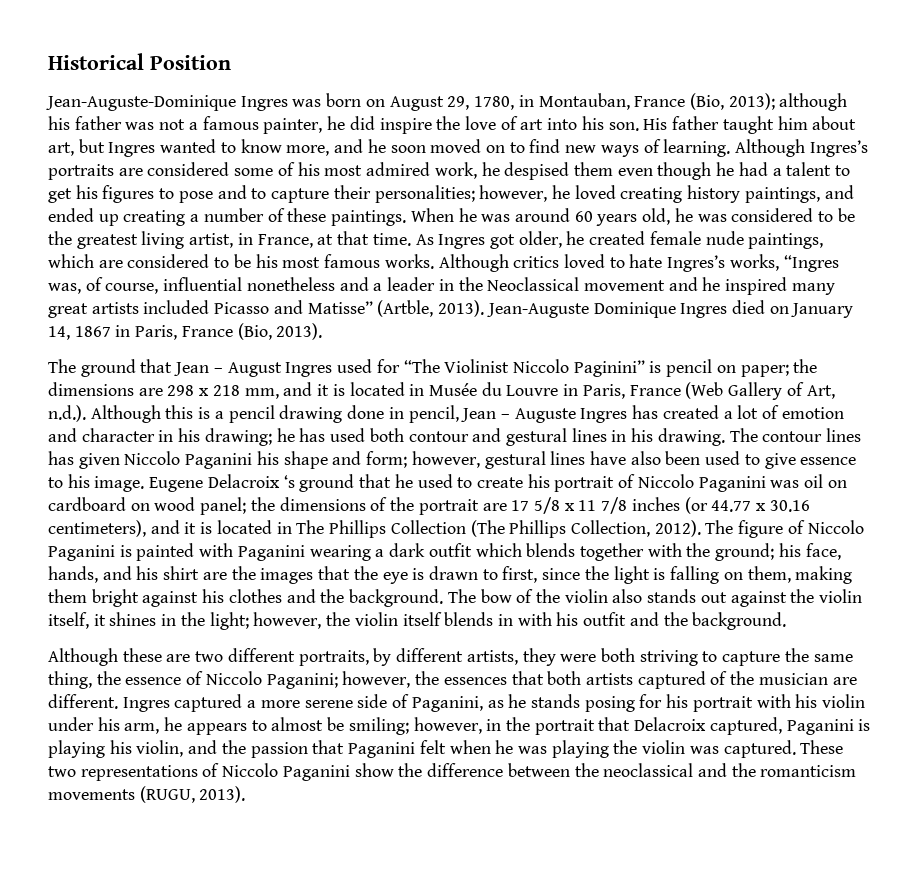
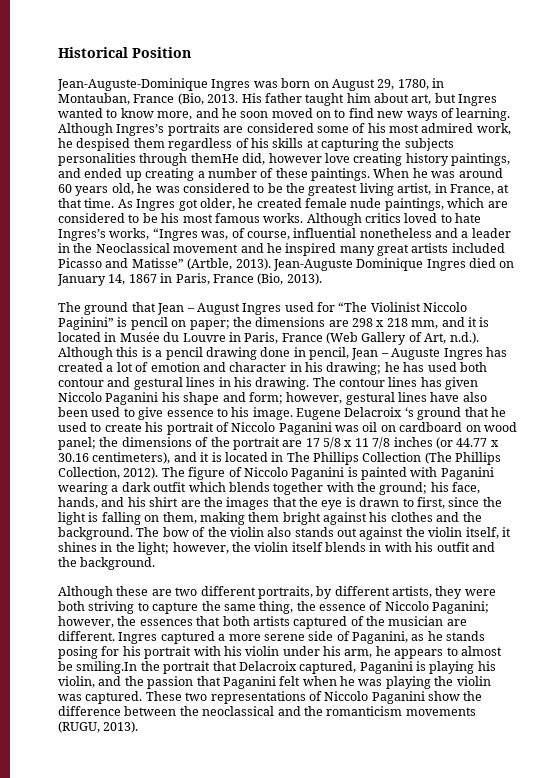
- Jean-Auguste-Dominique Ingres was born on August 29, 1780, in Montauban, France (Bio, 2013); although his father was not a famous painter, he did inspire the love of art into his son.
+ Jean-Auguste-Dominique Ingres was born on August 29, 1780, in Montauban, France (Bio, 2013.
- Although Ingres’s portraits are considered some of his most admired work, he despised them even though he had a talent to get his figures to pose and to capture their personalities; however, he loved creating history paintings, and ended up creating a number of these paintings.
+ Although Ingres’s portraits are considered some of his most admired work, he despised them regardless of his skills at capturing the subjects personalities through themHe did, however love creating history paintings, and ended up creating a number of these paintings.
- Ingres captured a more serene side of Paganini, as he stands posing for his portrait with his violin under his arm, he appears to almost be smiling; however, in the portrait that Delacroix captured, Paganini is playing his violin, and the passion that Paganini felt when he was playing the violin was captured.
+ Ingres captured a more serene side of Paganini, as he stands posing for his portrait with his violin under his arm, he appears to almost be smiling.In the portrait that Delacroix captured, Paganini is playing his violin, and the passion that Paganini felt when he was playing the violin was captured.

